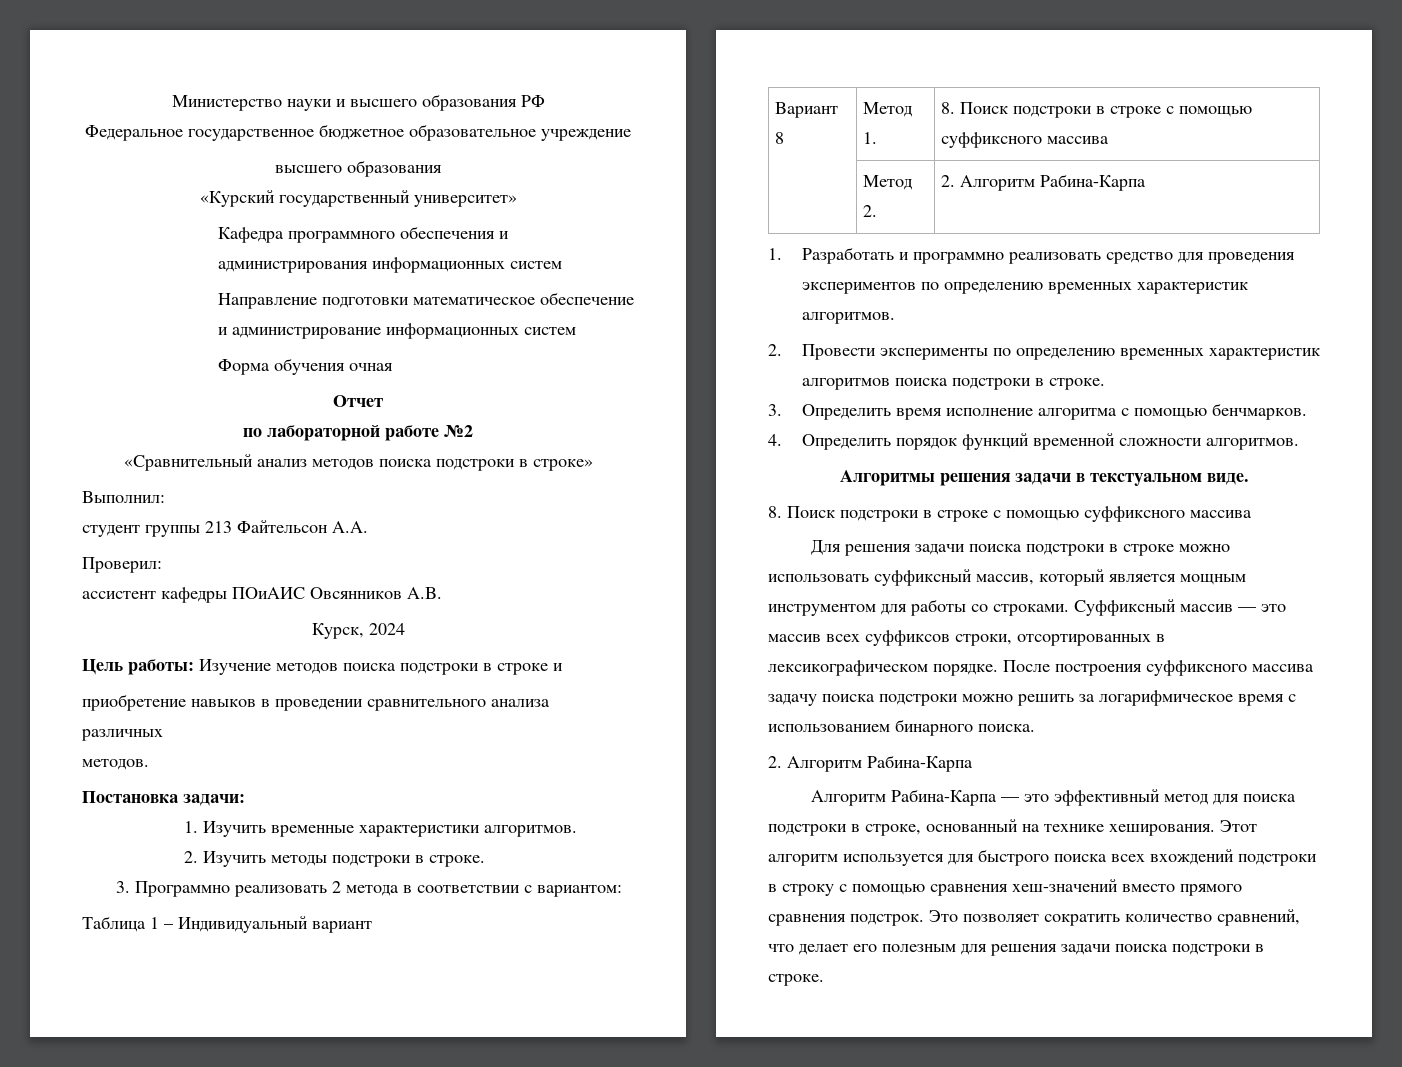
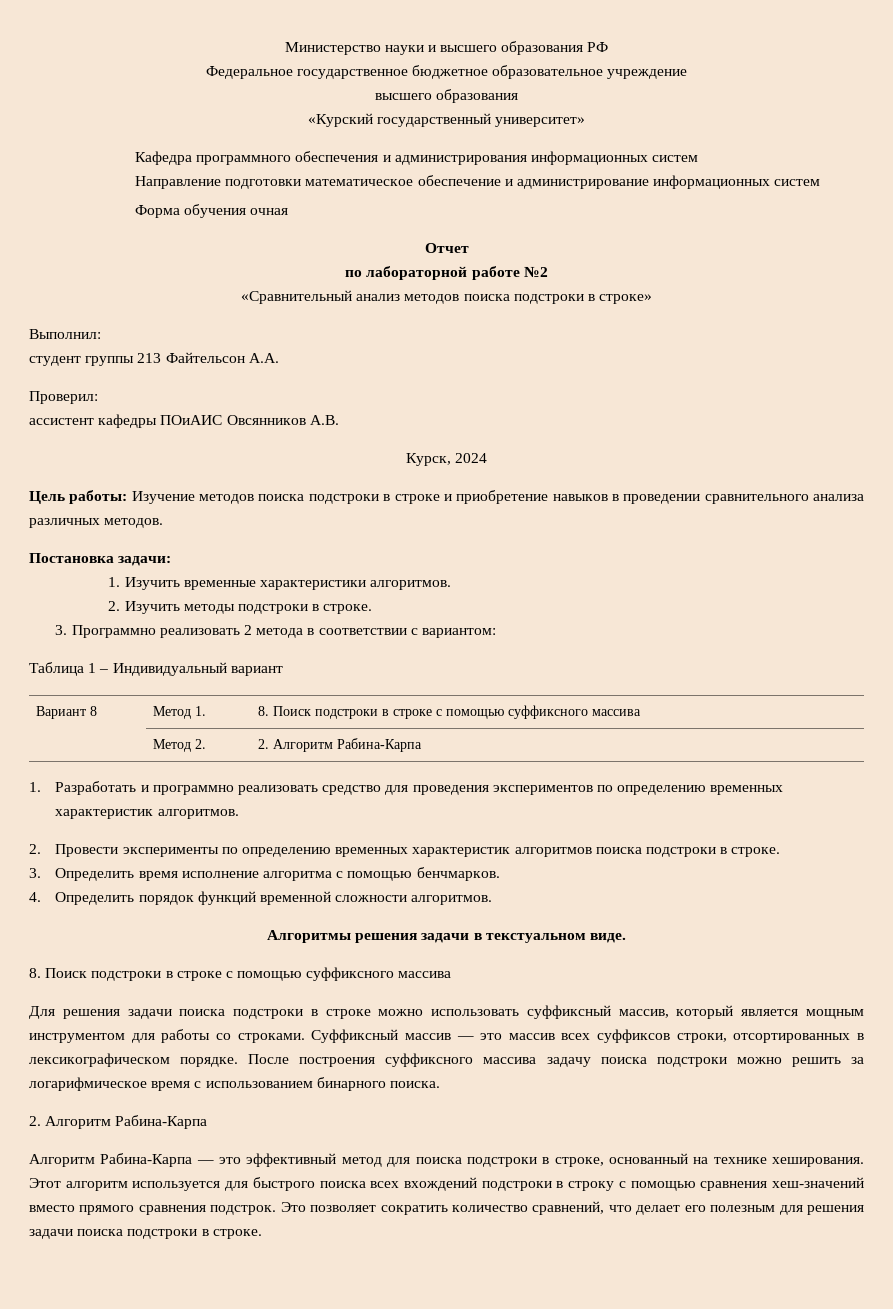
- Цель работы: Изучение методов поиска подстроки в строке и
- приобретение навыков в проведении сравнительного анализа различных
- методов.
+ Цель работы: Изучение методов поиска подстроки в строке и приобретение навыков в проведении сравнительного анализа различных методов.

